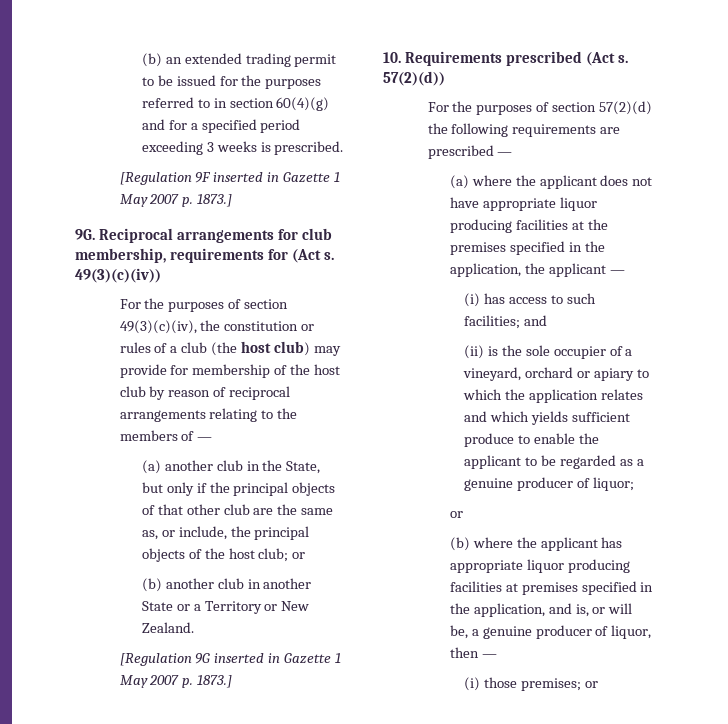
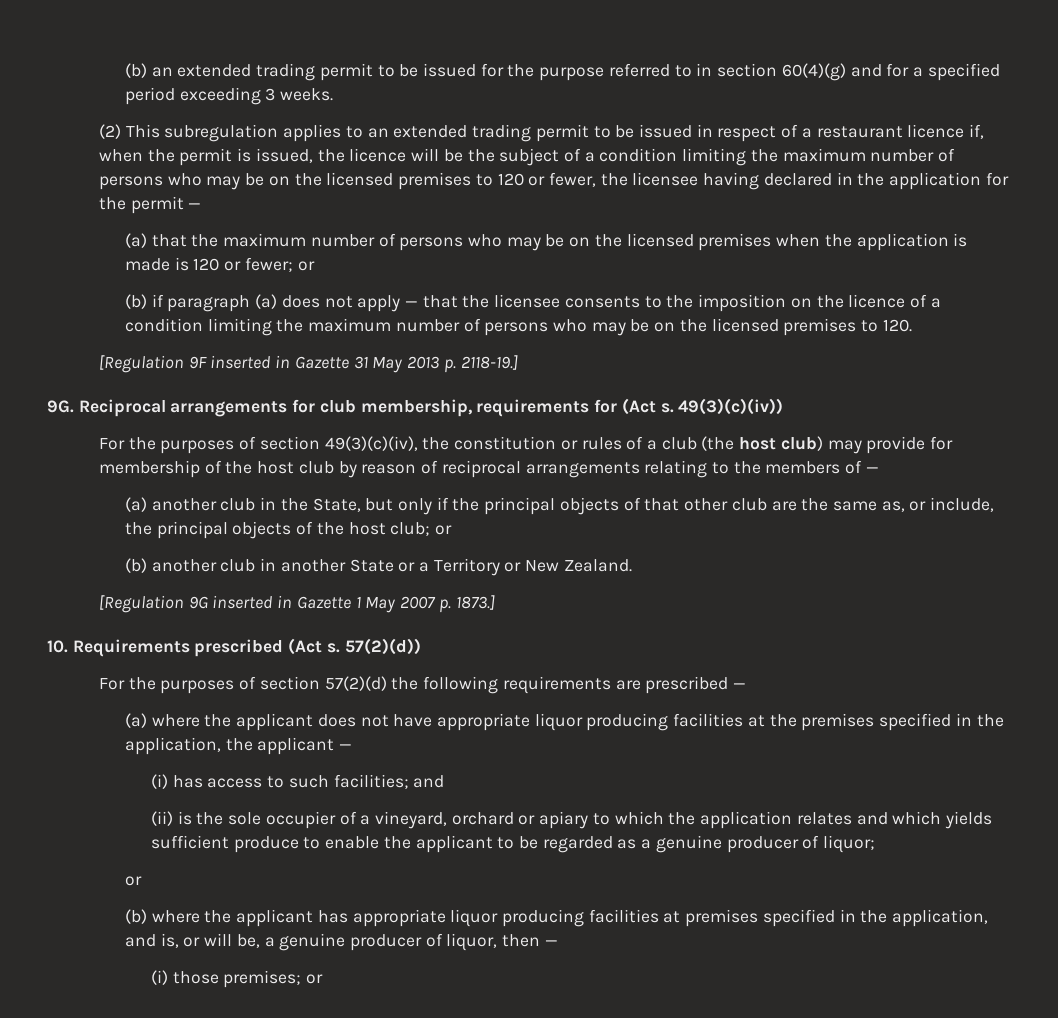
- (b) an extended trading permit to be issued for the purposes referred to in section 60(4)(g) and for a specified period exceeding 3 weeks is prescribed.
+ (b) an extended trading permit to be issued for the purpose referred to in section 60(4)(g) and for a specified period exceeding 3 weeks.
+ (2) This subregulation applies to an extended trading permit to be issued in respect of a restaurant licence if, when the permit is issued, the licence will be the subject of a condition limiting the maximum number of persons who may be on the licensed premises to 120 or fewer, the licensee having declared in the application for the permit —
+ (a) that the maximum number of persons who may be on the licensed premises when the application is made is 120 or fewer; or
+ (b) if paragraph (a) does not apply — that the licensee consents to the imposition on the licence of a condition limiting the maximum number of persons who may be on the licensed premises to 120.
- [Regulation 9F inserted in Gazette 1 May 2007 p. 1873.]
+ [Regulation 9F inserted in Gazette 31 May 2013 p. 2118-19.]

